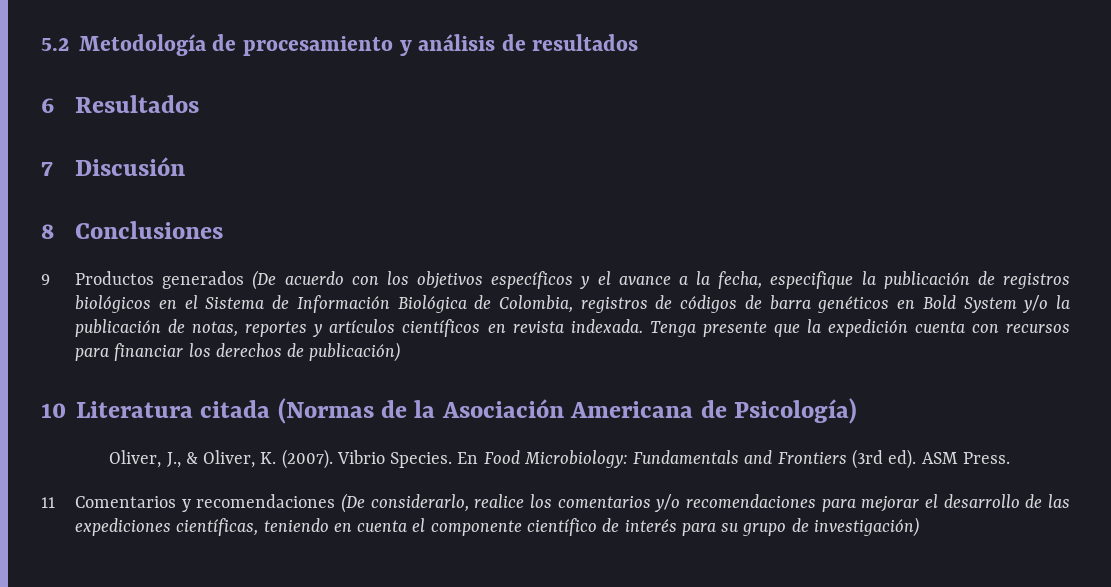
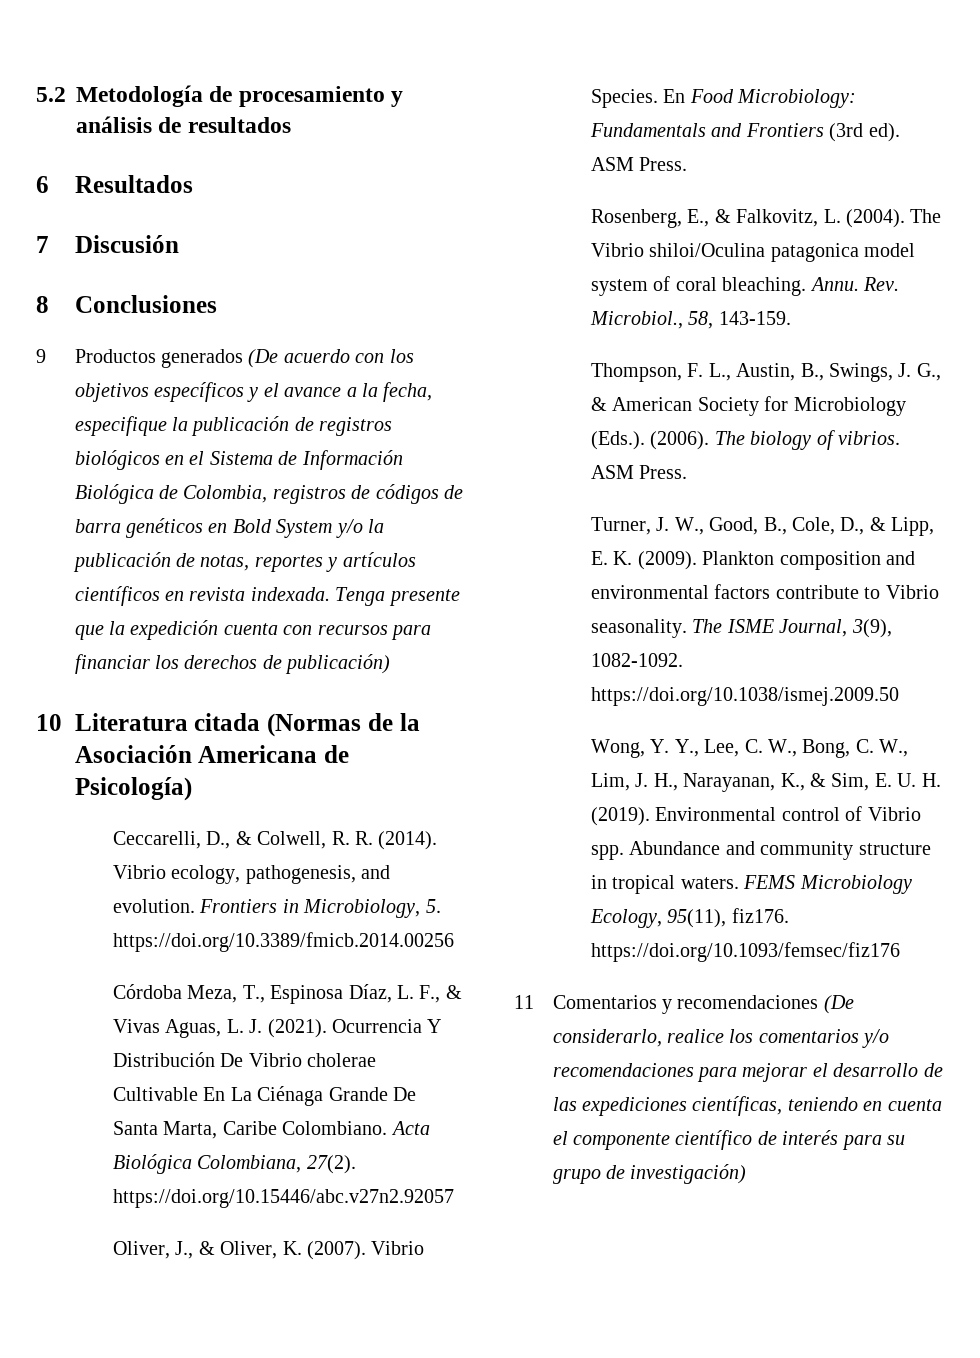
+ Ceccarelli, D., & Colwell, R. R. (2014). Vibrio ecology, pathogenesis, and evolution. Frontiers in Microbiology, 5. https://doi.org/10.3389/fmicb.2014.00256
+ Córdoba Meza, T., Espinosa Díaz, L. F., & Vivas Aguas, L. J. (2021). Ocurrencia Y Distribución De Vibrio cholerae Cultivable En La Ciénaga Grande De Santa Marta, Caribe Colombiano. Acta Biológica Colombiana, 27(2). https://doi.org/10.15446/abc.v27n2.92057
+ Rosenberg, E., & Falkovitz, L. (2004). The Vibrio shiloi/Oculina patagonica model system of coral bleaching. Annu. Rev. Microbiol., 58, 143-159.
+ Thompson, F. L., Austin, B., Swings, J. G., & American Society for Microbiology (Eds.). (2006). The biology of vibrios. ASM Press.
+ Turner, J. W., Good, B., Cole, D., & Lipp, E. K. (2009). Plankton composition and environmental factors contribute to Vibrio seasonality. The ISME Journal, 3(9), 1082-1092. https://doi.org/10.1038/ismej.2009.50
+ Wong, Y. Y., Lee, C. W., Bong, C. W., Lim, J. H., Narayanan, K., & Sim, E. U. H. (2019). Environmental control of Vibrio spp. Abundance and community structure in tropical waters. FEMS Microbiology Ecology, 95(11), fiz176. https://doi.org/10.1093/femsec/fiz176

